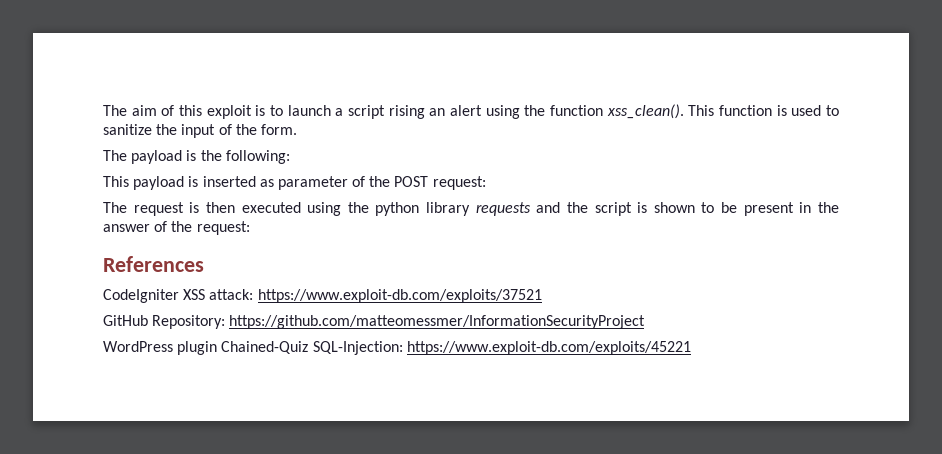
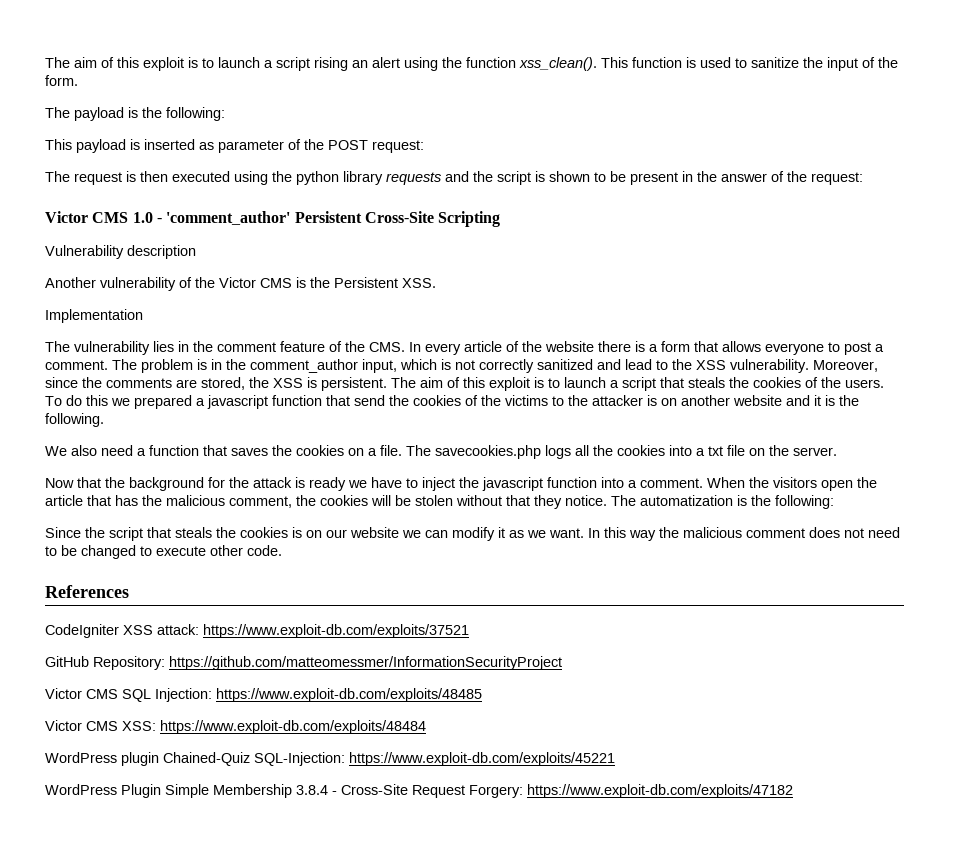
+ Victor CMS 1.0 - 'comment_author' Persistent Cross-Site Scripting
+ Vulnerability description
+ Another vulnerability of the Victor CMS is the Persistent XSS.
+ Implementation
+ The vulnerability lies in the comment feature of the CMS. In every article of the website there is a form that allows everyone to post a comment. The problem is in the comment_author input, which is not correctly sanitized and lead to the XSS vulnerability. Moreover, since the comments are stored, the XSS is persistent. The aim of this exploit is to launch a script that steals the cookies of the users. To do this we prepared a javascript function that send the cookies of the victims to the attacker is on another website and it is the following.
+ We also need a function that saves the cookies on a file. The savecookies.php logs all the cookies into a txt file on the server.
+ Now that the background for the attack is ready we have to inject the javascript function into a comment. When the visitors open the article that has the malicious comment, the cookies will be stolen without that they notice. The automatization is the following:
+ Since the script that steals the cookies is on our website we can modify it as we want. In this way the malicious comment does not need to be changed to execute other code.
+ Victor CMS SQL Injection: https://www.exploit-db.com/exploits/48485
+ Victor CMS XSS: https://www.exploit-db.com/exploits/48484
+ WordPress Plugin Simple Membership 3.8.4 - Cross-Site Request Forgery: https://www.exploit-db.com/exploits/47182

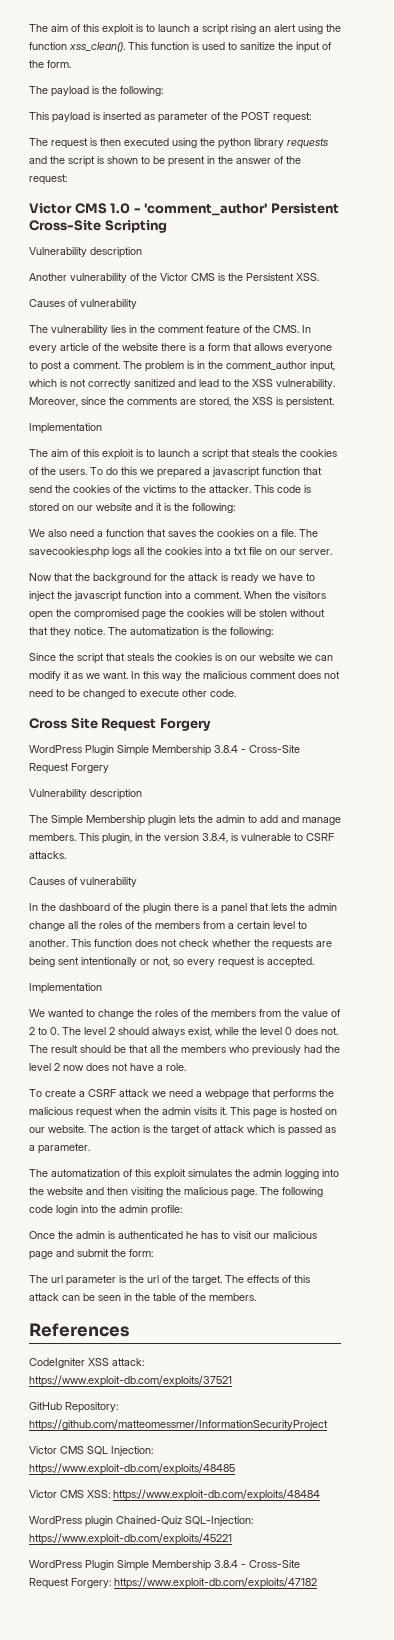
  Another vulnerability of the Victor CMS is the Persistent XSS.
- Implementation
+ Causes of vulnerability
- Moreover, since the comments are stored, the XSS is persistent. The aim of this exploit is to launch a script that steals the cookies of the users.
+ Moreover, since the comments are stored, the XSS is persistent.
+ Implementation
+ The aim of this exploit is to launch a script that steals the cookies of the users.
- To do this we prepared a javascript function that send the cookies of the victims to the attacker is on another website and it is the following.
+ To do this we prepared a javascript function that send the cookies of the victims to the attacker. This code is stored on our website and it is the following:
- The savecookies.php logs all the cookies into a txt file on the server.
+ The savecookies.php logs all the cookies into a txt file on our server.
- When the visitors open the article that has the malicious comment, the cookies will be stolen without that they notice.
+ When the visitors open the compromised page the cookies will be stolen without that they notice.
+ Cross Site Request Forgery
+ WordPress Plugin Simple Membership 3.8.4 - Cross-Site Request Forgery
+ Vulnerability description
+ The Simple Membership plugin lets the admin to add and manage members. This plugin, in the version 3.8.4, is vulnerable to CSRF attacks.
+ Causes of vulnerability
+ In the dashboard of the plugin there is a panel that lets the admin change all the roles of the members from a certain level to another. This function does not check whether the requests are being sent intentionally or not, so every request is accepted.
+ Implementation
+ We wanted to change the roles of the members from the value of 2 to 0. The level 2 should always exist, while the level 0 does not. The result should be that all the members who previously had the level 2 now does not have a role.
+ To create a CSRF attack we need a webpage that performs the malicious request when the admin visits it. This page is hosted on our website. The action is the target of attack which is passed as a parameter.
+ The automatization of this exploit simulates the admin logging into the website and then visiting the malicious page. The following code login into the admin profile:
+ Once the admin is authenticated he has to visit our malicious page and submit the form:
+ The url parameter is the url of the target. The effects of this attack can be seen in the table of the members.

